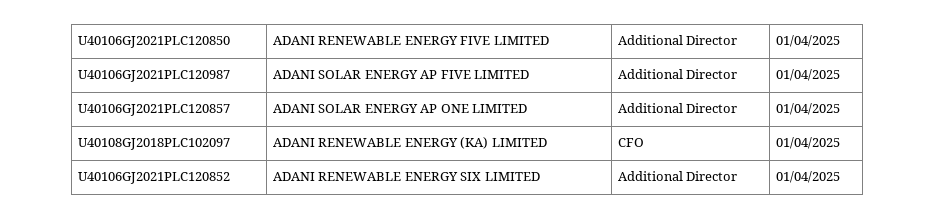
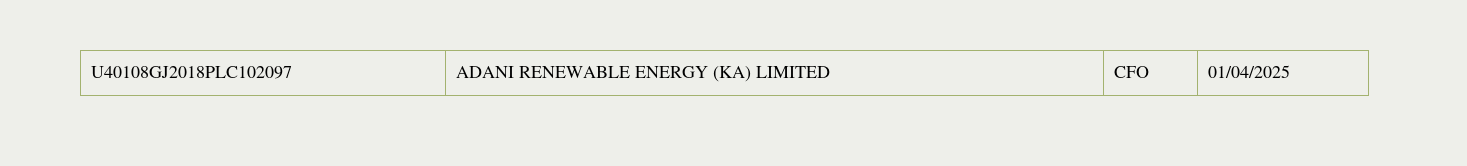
- U40106GJ2021PLC120850 | ADANI RENEWABLE ENERGY FIVE LIMITED | Additional Director | 01/04/2025
- U40106GJ2021PLC120987 | ADANI SOLAR ENERGY AP FIVE LIMITED | Additional Director | 01/04/2025
- U40106GJ2021PLC120857 | ADANI SOLAR ENERGY AP ONE LIMITED | Additional Director | 01/04/2025
- U40106GJ2021PLC120852 | ADANI RENEWABLE ENERGY SIX LIMITED | Additional Director | 01/04/2025

